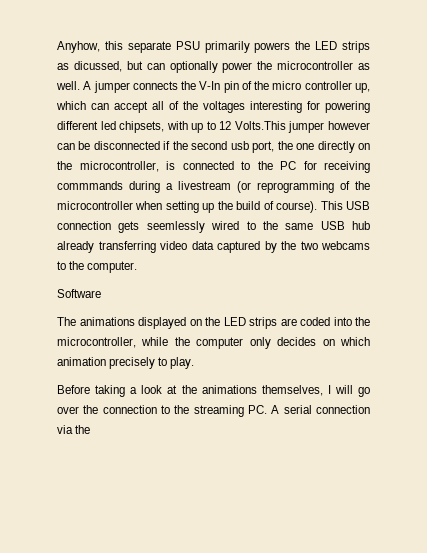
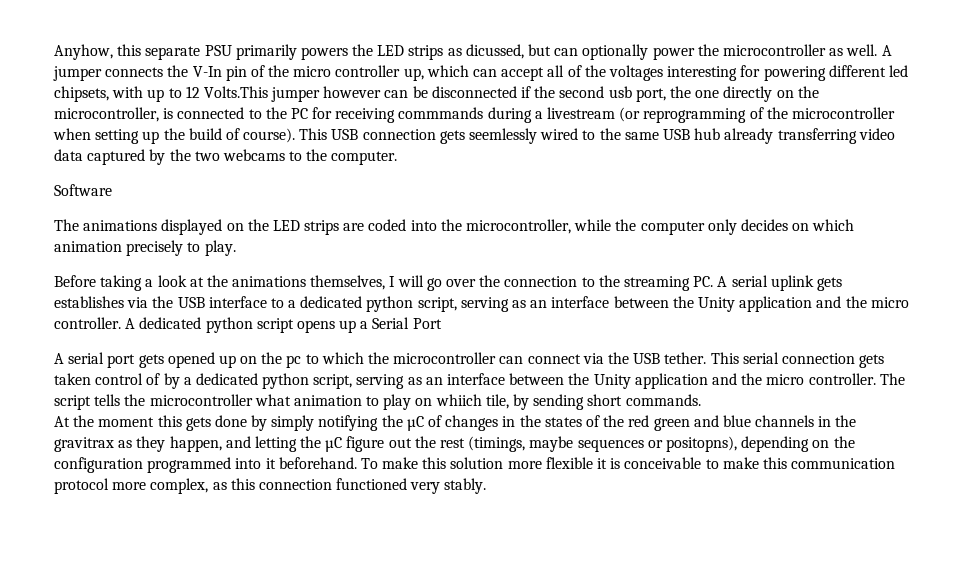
- Before taking a look at the animations themselves, I will go over the connection to the streaming PC. A serial connection via the
+ Before taking a look at the animations themselves, I will go over the connection to the streaming PC. A serial uplink gets establishes via the USB interface to a dedicated python script, serving as an interface between the Unity application and the micro controller. A dedicated python script opens up a Serial Port
+ A serial port gets opened up on the pc to which the microcontroller can connect via the USB tether. This serial connection gets taken control of by a dedicated python script, serving as an interface between the Unity application and the micro controller. The script tells the microcontroller what animation to play on whiich tile, by sending short commands.
+ At the moment this gets done by simply notifying the µC of changes in the states of the red green and blue channels in the gravitrax as they happen, and letting the µC figure out the rest (timings, maybe sequences or positopns), depending on the configuration programmed into it beforehand. To make this solution more flexible it is conceivable to make this communication protocol more complex, as this connection functioned very stably.

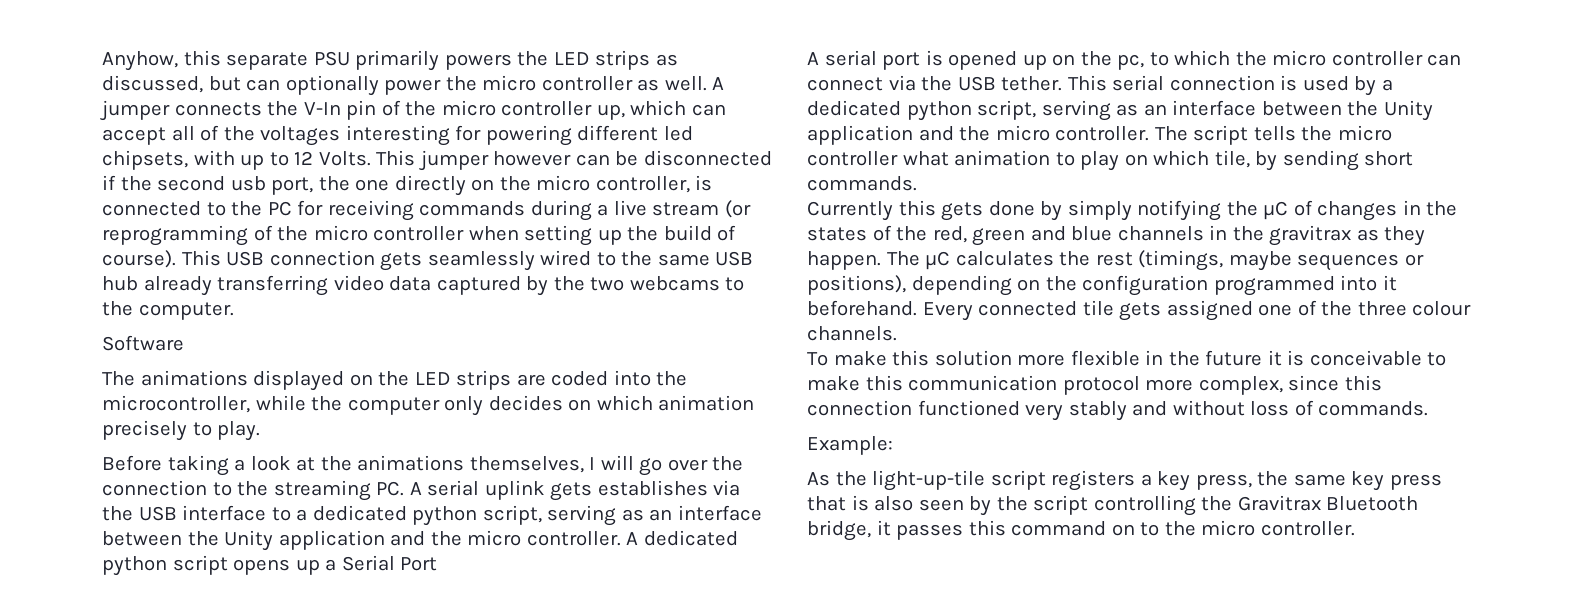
- Anyhow, this separate PSU primarily powers the LED strips as dicussed, but can optionally power the microcontroller as well.
+ Anyhow, this separate PSU primarily powers the LED strips as discussed, but can optionally power the micro controller as well.
- A jumper connects the V-In pin of the micro controller up, which can accept all of the voltages interesting for powering different led chipsets, with up to 12 Volts.This jumper however can be disconnected if the second usb port, the one directly on the microcontroller, is connected to the PC for receiving commmands during a livestream (or reprogramming of the microcontroller when setting up the build of course).
+ A jumper connects the V-In pin of the micro controller up, which can accept all of the voltages interesting for powering different led chipsets, with up to 12 Volts. This jumper however can be disconnected if the second usb port, the one directly on the micro controller, is connected to the PC for receiving commands during a live stream (or reprogramming of the micro controller when setting up the build of course).
- This USB connection gets seemlessly wired to the same USB hub already transferring video data captured by the two webcams to the computer.
+ This USB connection gets seamlessly wired to the same USB hub already transferring video data captured by the two webcams to the computer.
- A serial port gets opened up on the pc to which the microcontroller can connect via the USB tether.
+ A serial port is opened up on the pc, to which the micro controller can connect via the USB tether.
- This serial connection gets taken control of by a dedicated python script, serving as an interface between the Unity application and the micro controller.
+ This serial connection is used by a dedicated python script, serving as an interface between the Unity application and the micro controller.
- The script tells the microcontroller what animation to play on whiich tile, by sending short commands.
+ The script tells the micro controller what animation to play on which tile, by sending short commands.
- At the moment this gets done by simply notifying the µC of changes in the states of the red green and blue channels in the gravitrax as they happen, and letting the µC figure out the rest (timings, maybe sequences or positopns), depending on the configuration programmed into it beforehand. To make this solution more flexible it is conceivable to make this communication protocol more complex, as this connection functioned very stably.
+ Currently this gets done by simply notifying the µC of changes in the states of the red, green and blue channels in the gravitrax as they happen. The µC calculates the rest (timings, maybe sequences or positions), depending on the configuration programmed into it beforehand. Every connected tile gets assigned one of the three colour channels.
+ To make this solution more flexible in the future it is conceivable to make this communication protocol more complex, since this connection functioned very stably and without loss of commands.
+ Example:
+ As the light-up-tile script registers a key press, the same key press that is also seen by the script controlling the Gravitrax Bluetooth bridge, it passes this command on to the micro controller.

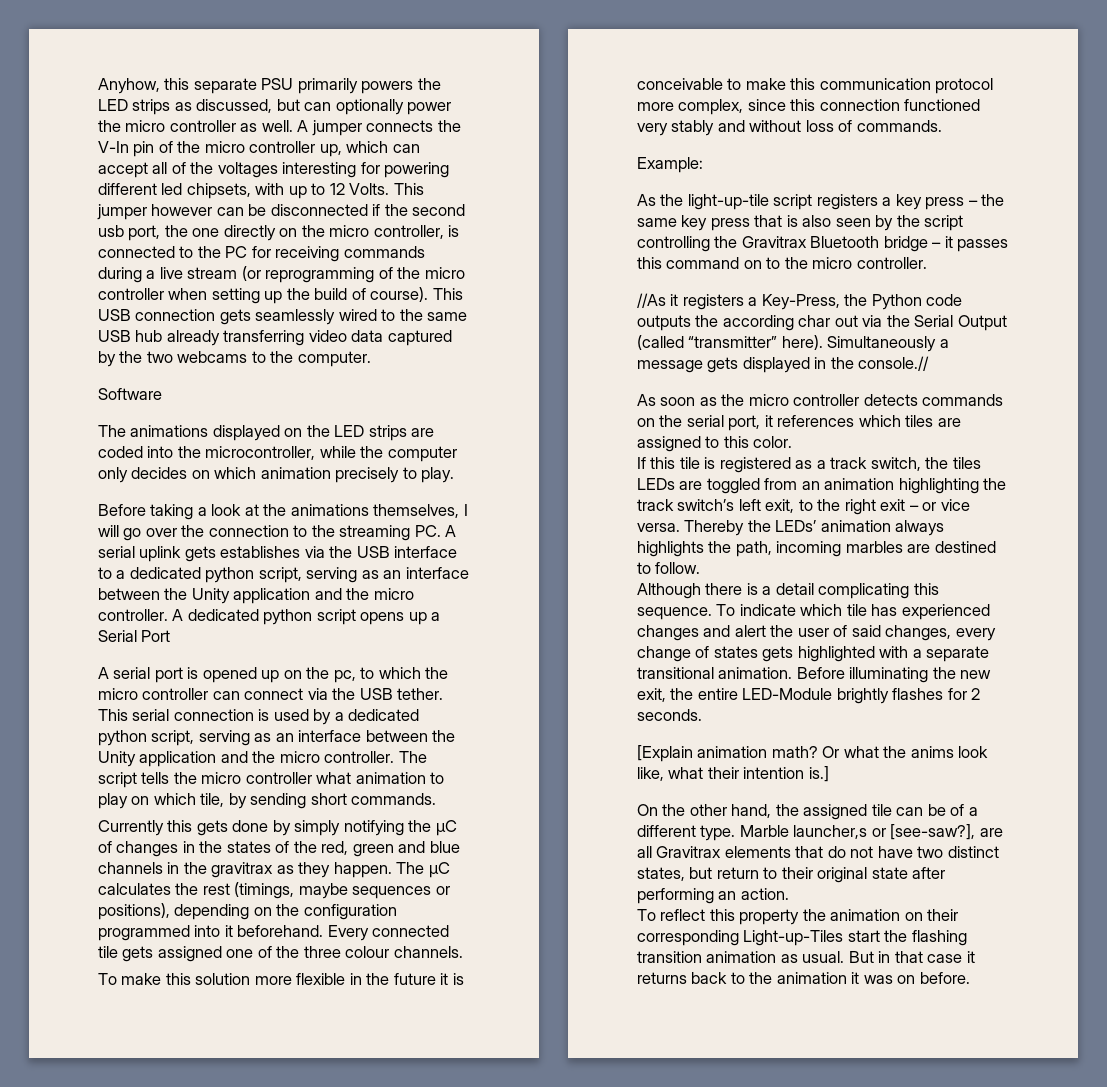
- As the light-up-tile script registers a key press, the same key press that is also seen by the script controlling the Gravitrax Bluetooth bridge, it passes this command on to the micro controller.
+ As the light-up-tile script registers a key press – the same key press that is also seen by the script controlling the Gravitrax Bluetooth bridge – it passes this command on to the micro controller.
+ //As it registers a Key-Press, the Python code outputs the according char out via the Serial Output (called “transmitter” here). Simultaneously a message gets displayed in the console.//
+ As soon as the micro controller detects commands on the serial port, it references which tiles are assigned to this color.
+ If this tile is registered as a track switch, the tiles LEDs are toggled from an animation highlighting the track switch’s left exit, to the right exit – or vice versa. Thereby the LEDs’ animation always highlights the path, incoming marbles are destined to follow.
+ Although there is a detail complicating this sequence. To indicate which tile has experienced changes and alert the user of said changes, every change of states gets highlighted with a separate transitional animation. Before illuminating the new exit, the entire LED-Module brightly flashes for 2 seconds.
+ [Explain animation math? Or what the anims look like, what their intention is.]
+ On the other hand, the assigned tile can be of a different type. Marble launcher,s or [see-saw?], are all Gravitrax elements that do not have two distinct states, but return to their original state after performing an action.
+ To reflect this property the animation on their corresponding Light-up-Tiles start the flashing transition animation as usual. But in that case it returns back to the animation it was on before.

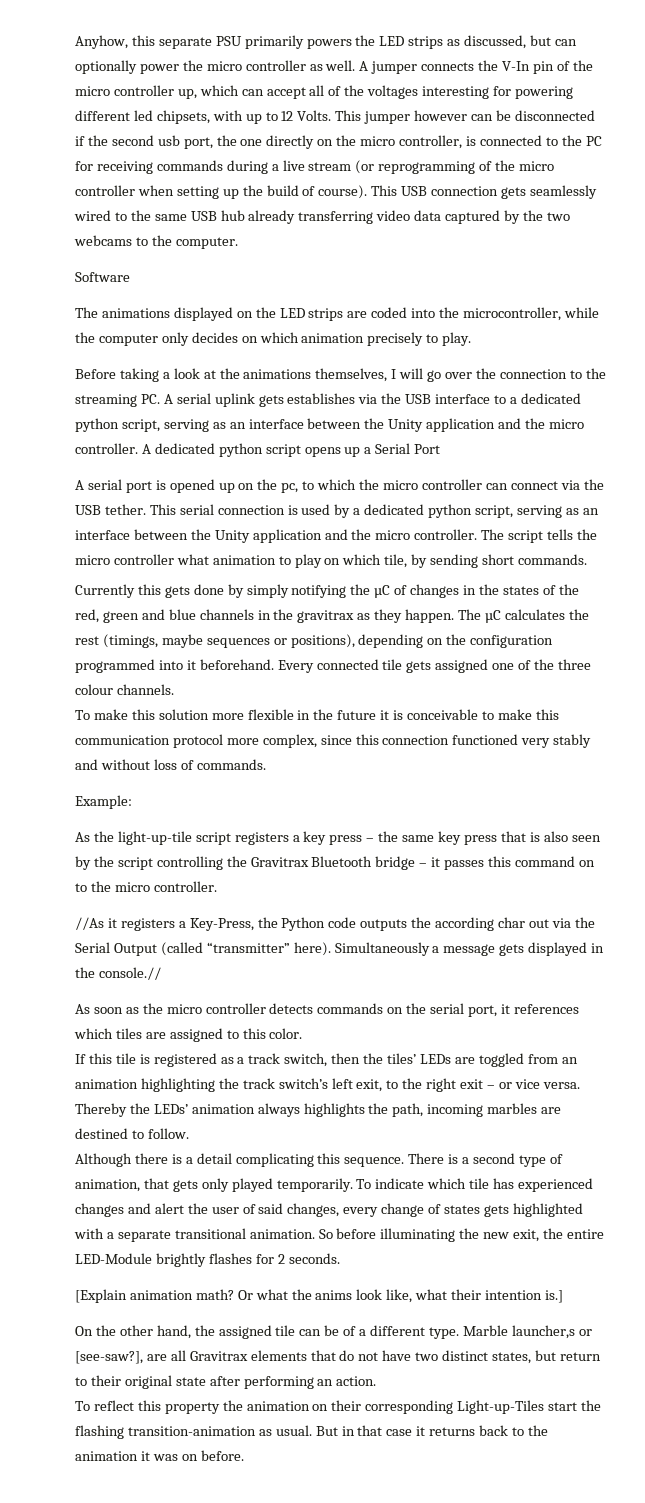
- If this tile is registered as a track switch, the tiles LEDs are toggled from an animation highlighting the track switch’s left exit, to the right exit – or vice versa.
+ If this tile is registered as a track switch, then the tiles’ LEDs are toggled from an animation highlighting the track switch’s left exit, to the right exit – or vice versa.
+ There is a second type of animation, that gets only played temporarily.
- Before illuminating the new exit, the entire LED-Module brightly flashes for 2 seconds.
+ So before illuminating the new exit, the entire LED-Module brightly flashes for 2 seconds.
- To reflect this property the animation on their corresponding Light-up-Tiles start the flashing transition animation as usual.
+ To reflect this property the animation on their corresponding Light-up-Tiles start the flashing transition-animation as usual.

